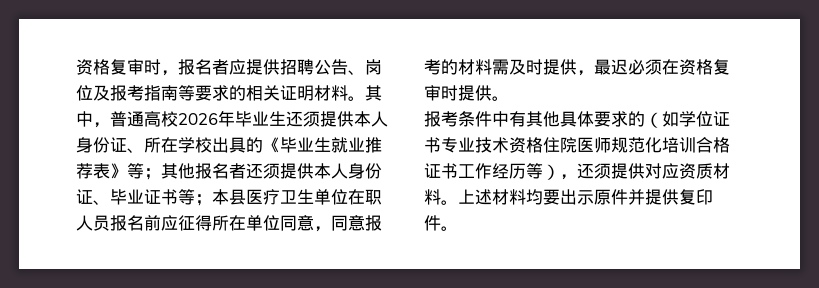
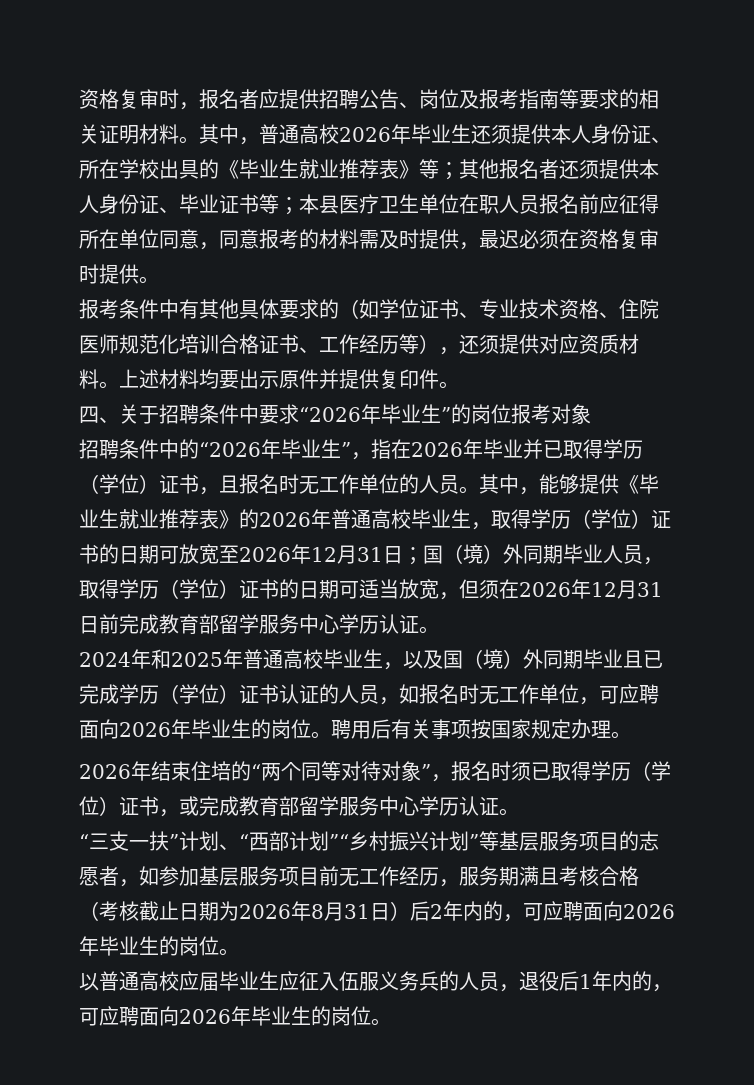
- 报考条件中有其他具体要求的（如学位证书专业技术资格住院医师规范化培训合格证书工作经历等），还须提供对应资质材料。
+ 报考条件中有其他具体要求的（如学位证书、专业技术资格、住院医师规范化培训合格证书、工作经历等），还须提供对应资质材料。
+ 四、关于招聘条件中要求“2026年毕业生”的岗位报考对象
+ 招聘条件中的“2026年毕业生”，指在2026年毕业并已取得学历（学位）证书，且报名时无工作单位的人员。其中，能够提供《毕业生就业推荐表》的2026年普通高校毕业生，取得学历（学位）证书的日期可放宽至2026年12月31日；国（境）外同期毕业人员，取得学历（学位）证书的日期可适当放宽，但须在2026年12月31日前完成教育部留学服务中心学历认证。
+ 2024年和2025年普通高校毕业生，以及国（境）外同期毕业且已完成学历（学位）证书认证的人员，如报名时无工作单位，可应聘面向2026年毕业生的岗位。聘用后有关事项按国家规定办理。
+ 2026年结束住培的“两个同等对待对象”，报名时须已取得学历（学位）证书，或完成教育部留学服务中心学历认证。
+ “三支一扶”计划、“西部计划”“乡村振兴计划”等基层服务项目的志愿者，如参加基层服务项目前无工作经历，服务期满且考核合格（考核截止日期为2026年8月31日）后2年内的，可应聘面向2026年毕业生的岗位。
+ 以普通高校应届毕业生应征入伍服义务兵的人员，退役后1年内的，可应聘面向2026年毕业生的岗位。

